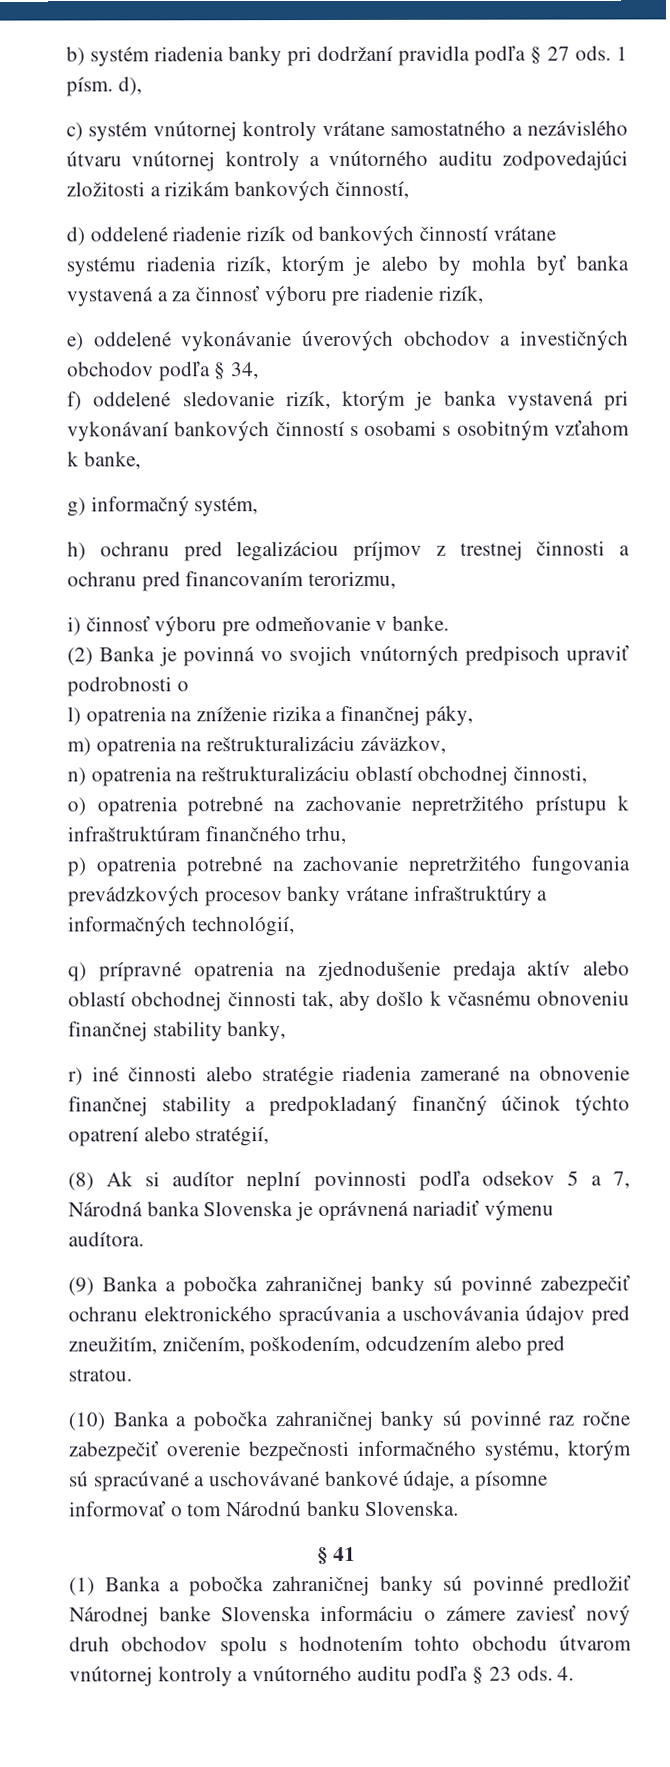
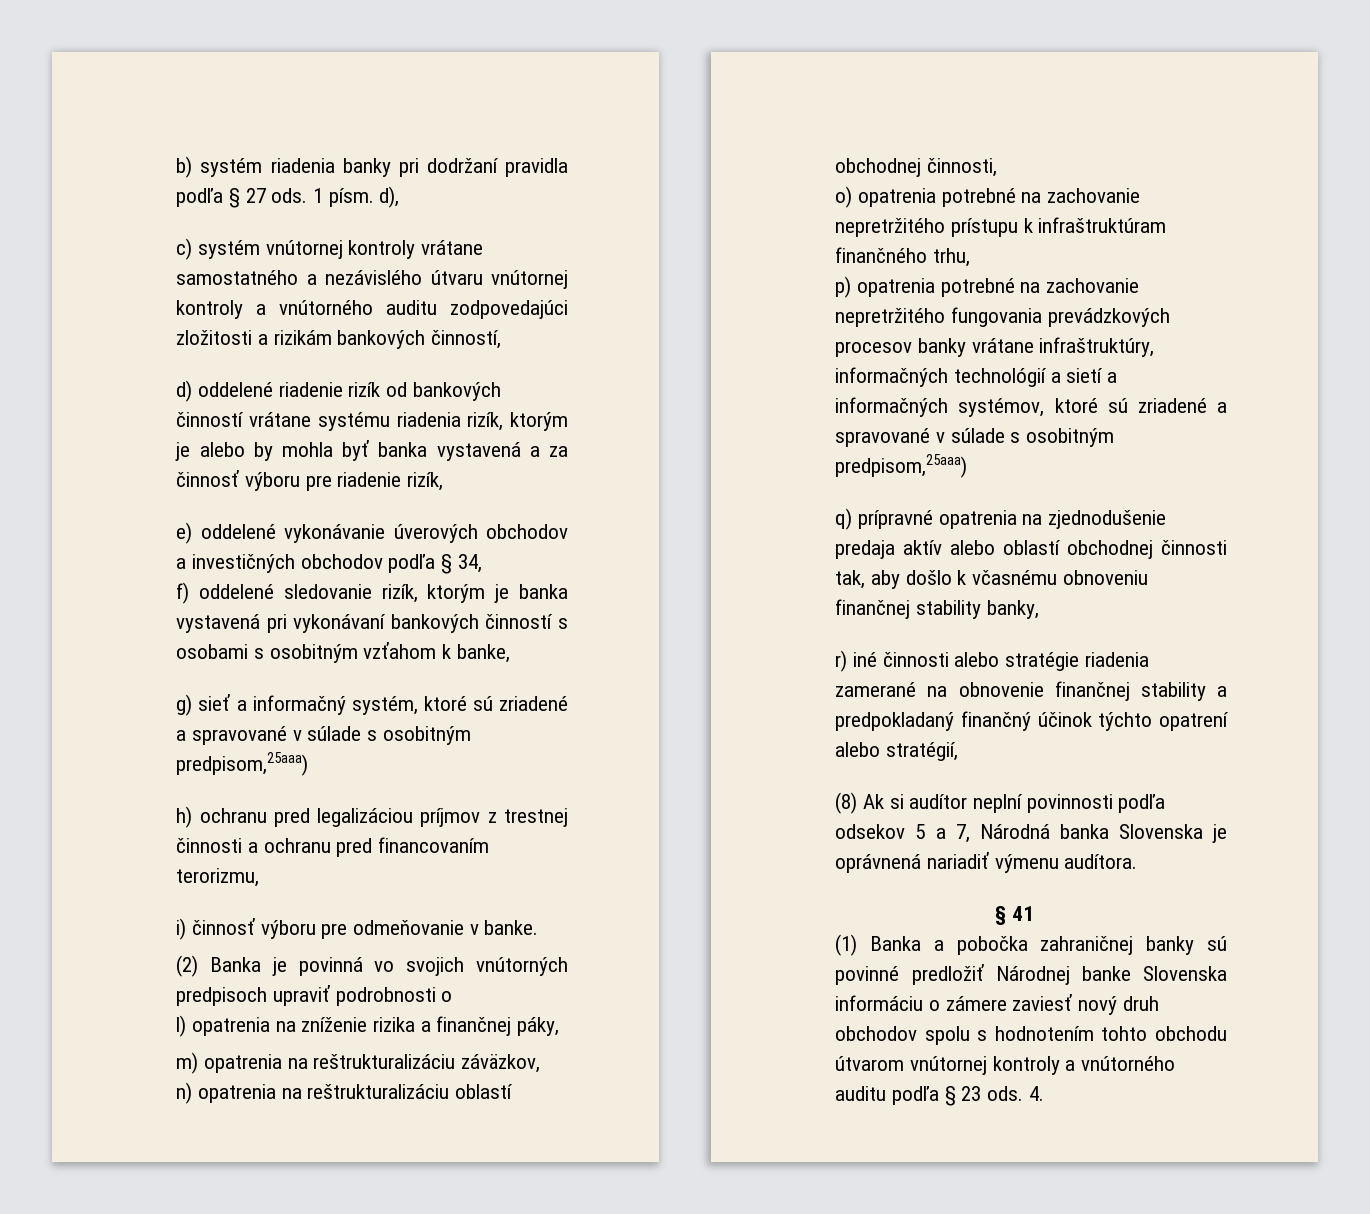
- g) informačný systém,
+ g) sieť a informačný systém, ktoré sú zriadené a spravované v súlade s osobitným predpisom,25aaa)
- p) opatrenia potrebné na zachovanie nepretržitého fungovania prevádzkových procesov banky vrátane infraštruktúry a informačných technológií,
+ p) opatrenia potrebné na zachovanie nepretržitého fungovania prevádzkových procesov banky vrátane infraštruktúry, informačných technológií a sietí a informačných systémov, ktoré sú zriadené a spravované v súlade s osobitným predpisom,25aaa)
- (9) Banka a pobočka zahraničnej banky sú povinné zabezpečiť ochranu elektronického spracúvania a uschovávania údajov pred zneužitím, zničením, poškodením, odcudzením alebo pred stratou.
- (10) Banka a pobočka zahraničnej banky sú povinné raz ročne zabezpečiť overenie bezpečnosti informačného systému, ktorým sú spracúvané a uschovávané bankové údaje, a písomne informovať o tom Národnú banku Slovenska.

